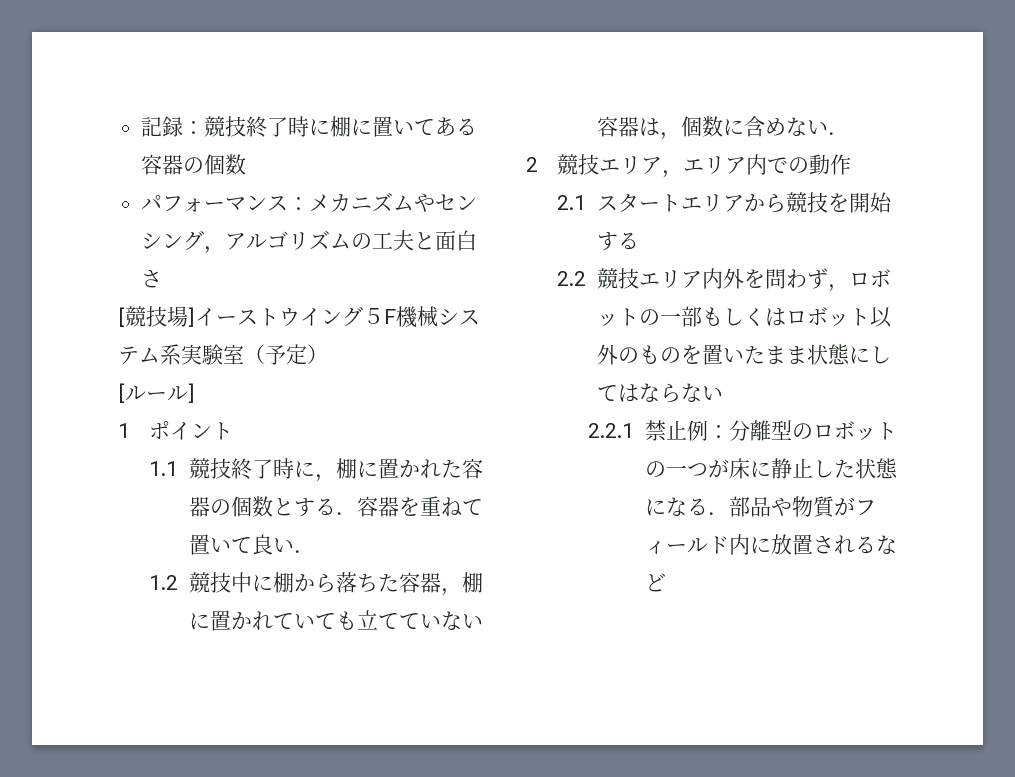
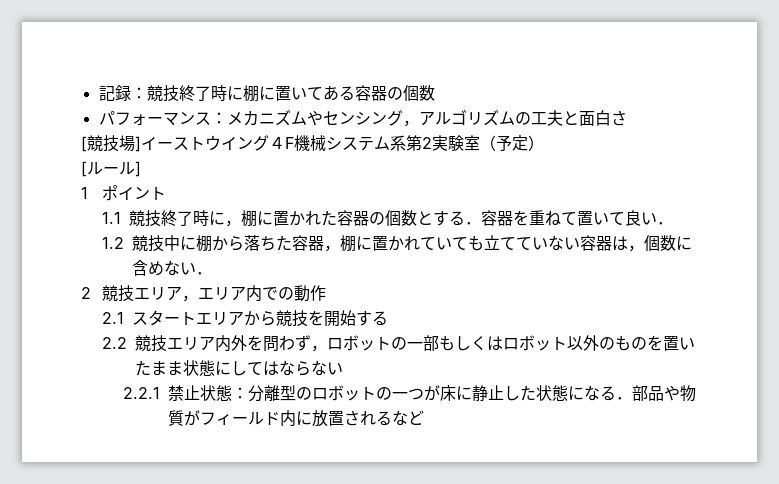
- [競技場]イーストウイング５F機械システム系実験室（予定）
+ [競技場]イーストウイング４F機械システム系第2実験室（予定）
- 2.2.1禁止例：分離型のロボットの一つが床に静止した状態になる．部品や物質がフィールド内に放置されるなど
+ 2.2.1禁止状態：分離型のロボットの一つが床に静止した状態になる．部品や物質がフィールド内に放置されるなど

